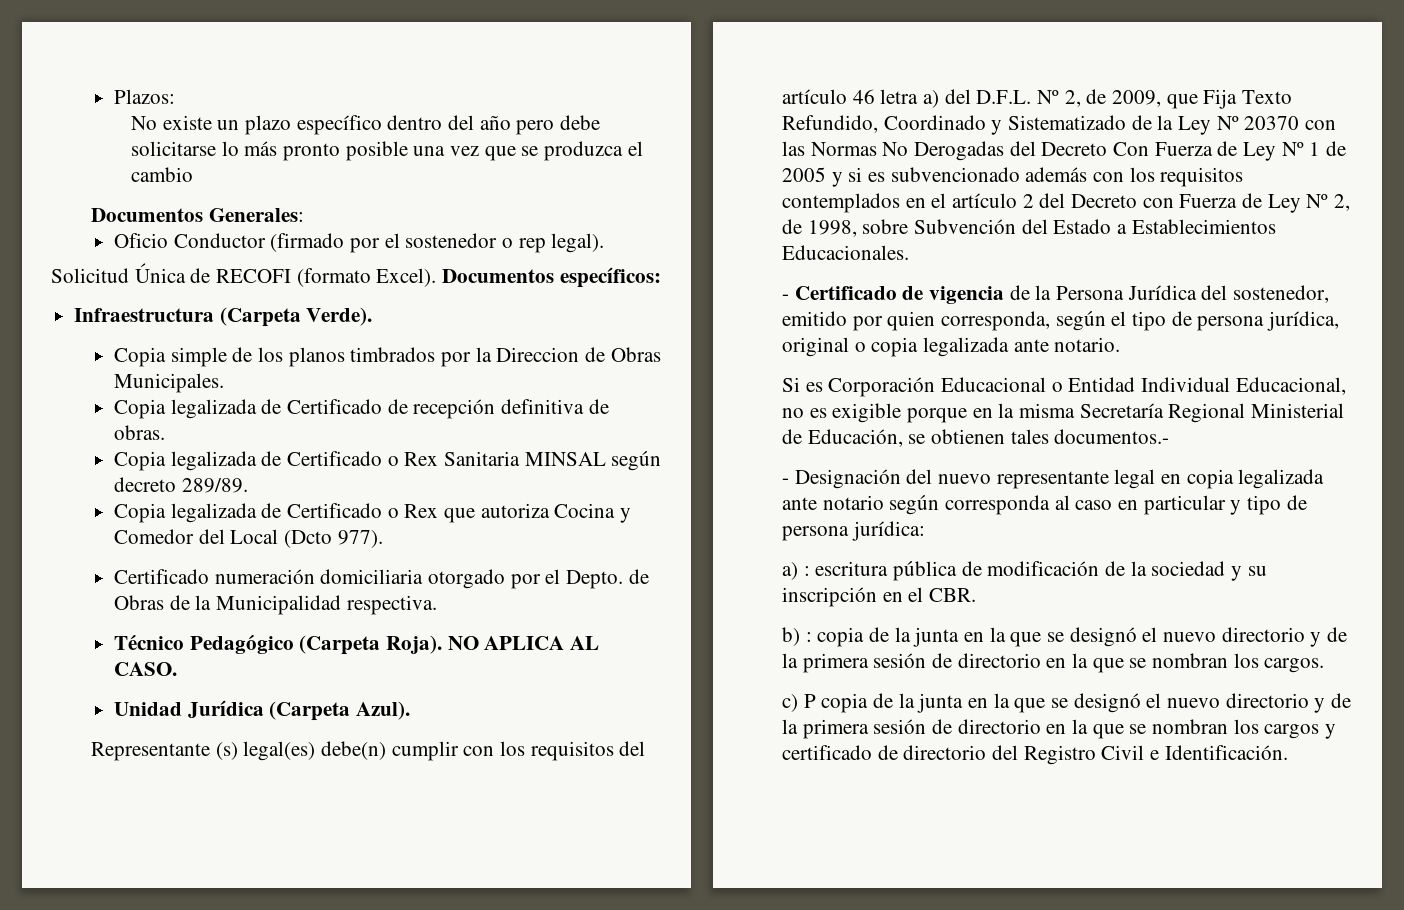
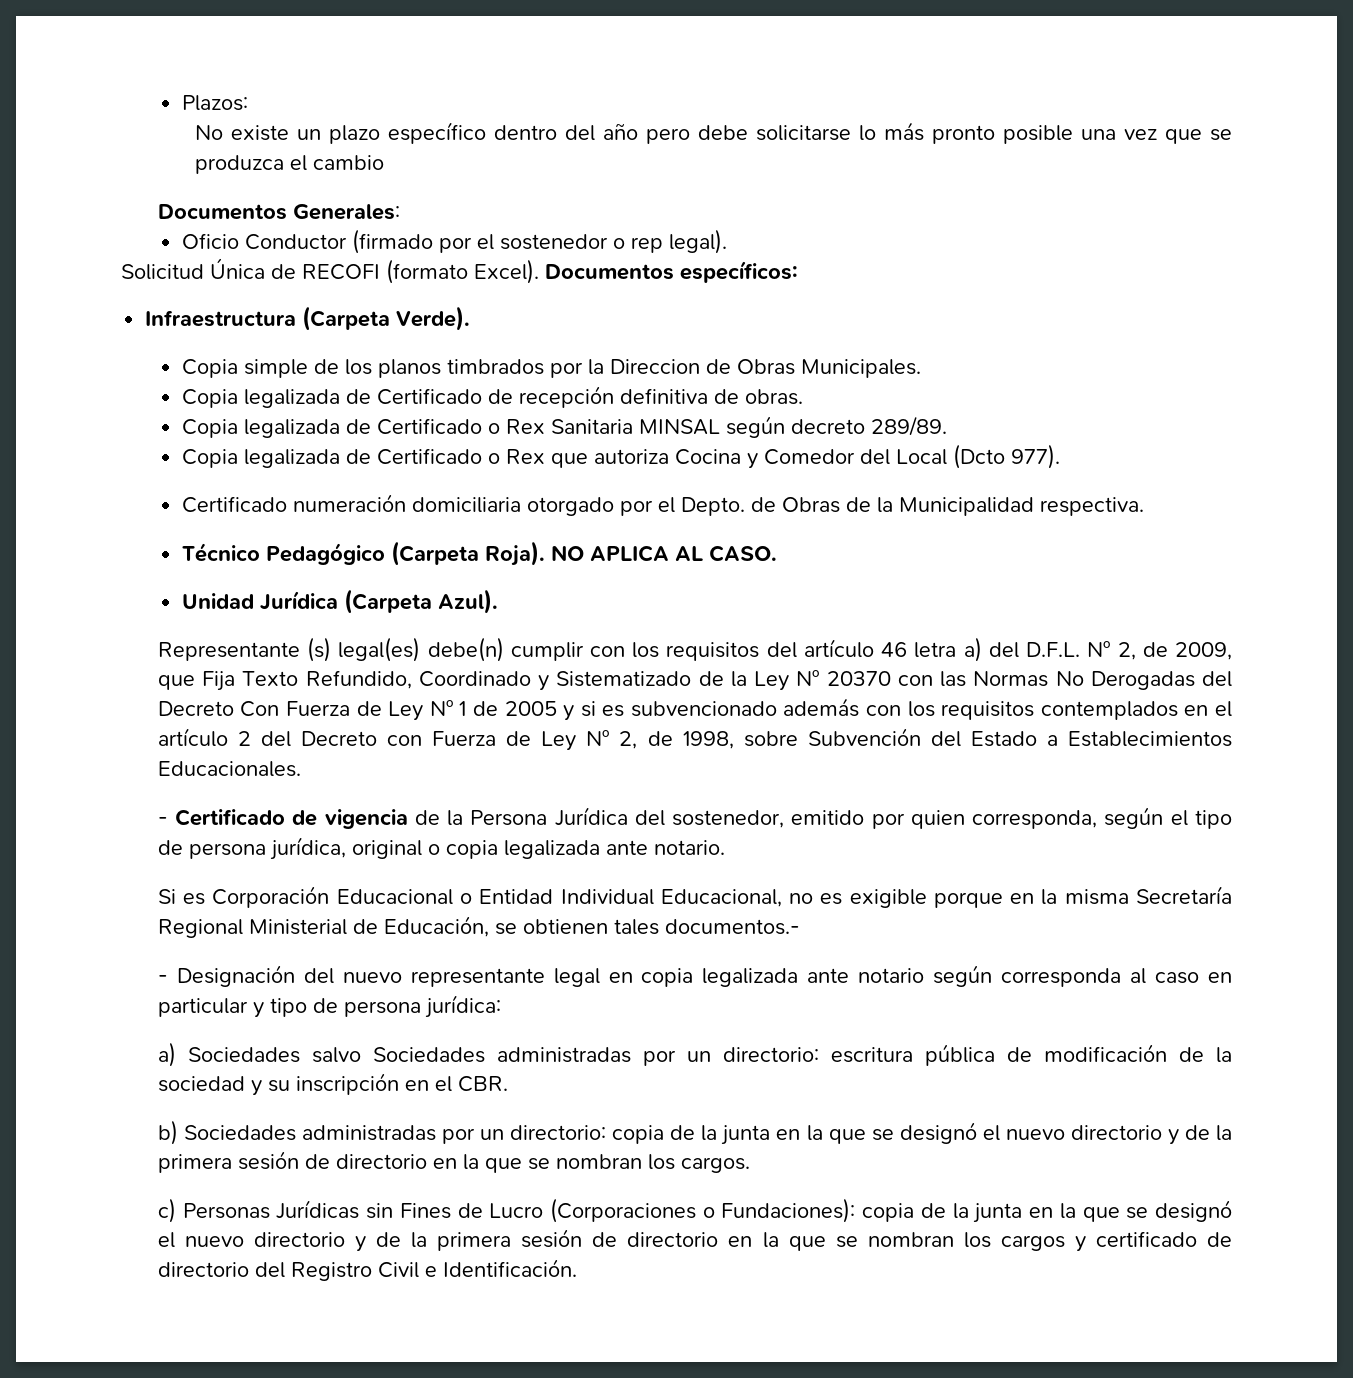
- a) : escritura pública de modificación de la sociedad y su inscripción en el CBR.
+ a) Sociedades salvo Sociedades administradas por un directorio: escritura pública de modificación de la sociedad y su inscripción en el CBR.
- b) : copia de la junta en la que se designó el nuevo directorio y de la primera sesión de directorio en la que se nombran los cargos.
+ b) Sociedades administradas por un directorio: copia de la junta en la que se designó el nuevo directorio y de la primera sesión de directorio en la que se nombran los cargos.
- c) P copia de la junta en la que se designó el nuevo directorio y de la primera sesión de directorio en la que se nombran los cargos y certificado de directorio del Registro Civil e Identificación.
+ c) Personas Jurídicas sin Fines de Lucro (Corporaciones o Fundaciones): copia de la junta en la que se designó el nuevo directorio y de la primera sesión de directorio en la que se nombran los cargos y certificado de directorio del Registro Civil e Identificación.

